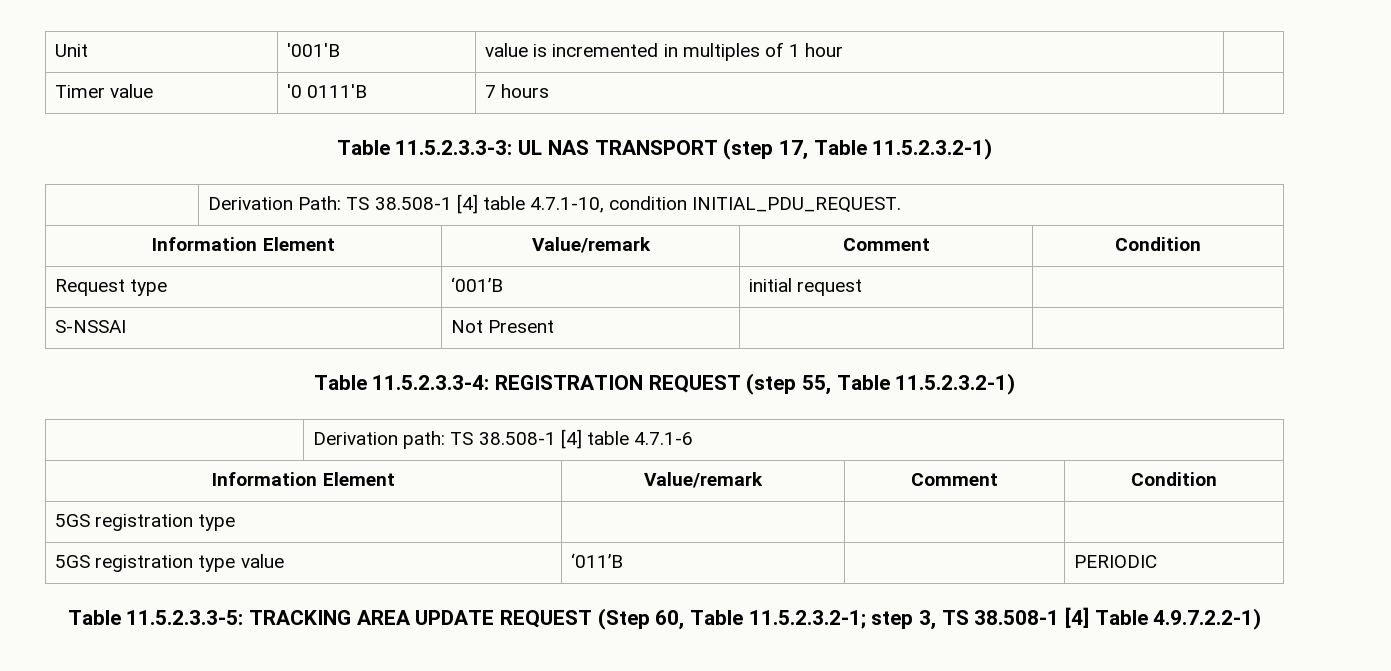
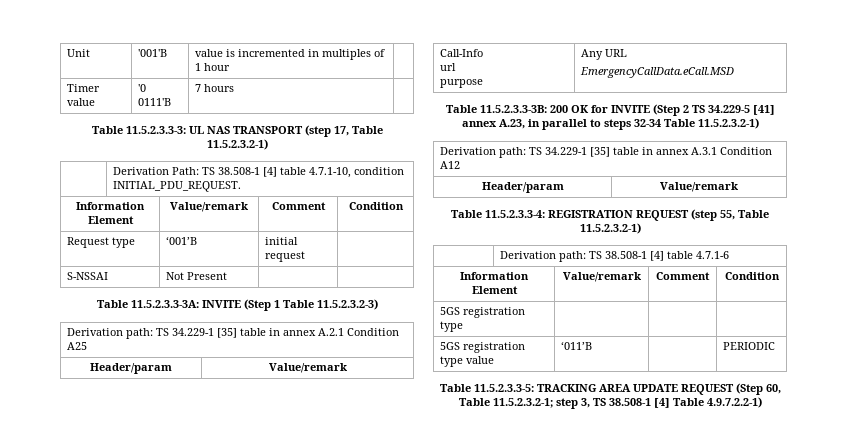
+ Table 11.5.2.3.3-3A: INVITE (Step 1 Table 11.5.2.3.2-3)
+ Derivation path: TS 34.229-1 [35] table in annex A.2.1 Condition A25
+ Header/param | Value/remark
+ Call-Info
+ url
+ purpose | Any URL
+ EmergencyCallData.eCall.MSD
+ Table 11.5.2.3.3-3B: 200 OK for INVITE (Step 2 TS 34.229-5 [41] annex A.23, in parallel to steps 32-34 Table 11.5.2.3.2-1)
+ Derivation path: TS 34.229-1 [35] table in annex A.3.1 Condition A12
+ Header/param | Value/remark

